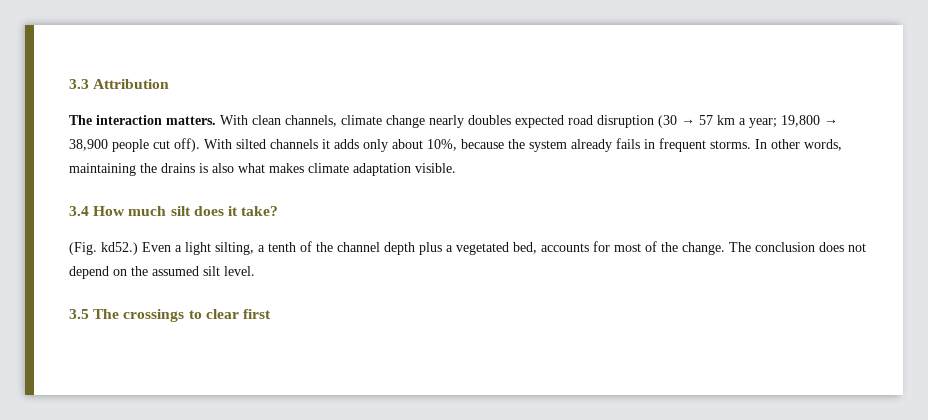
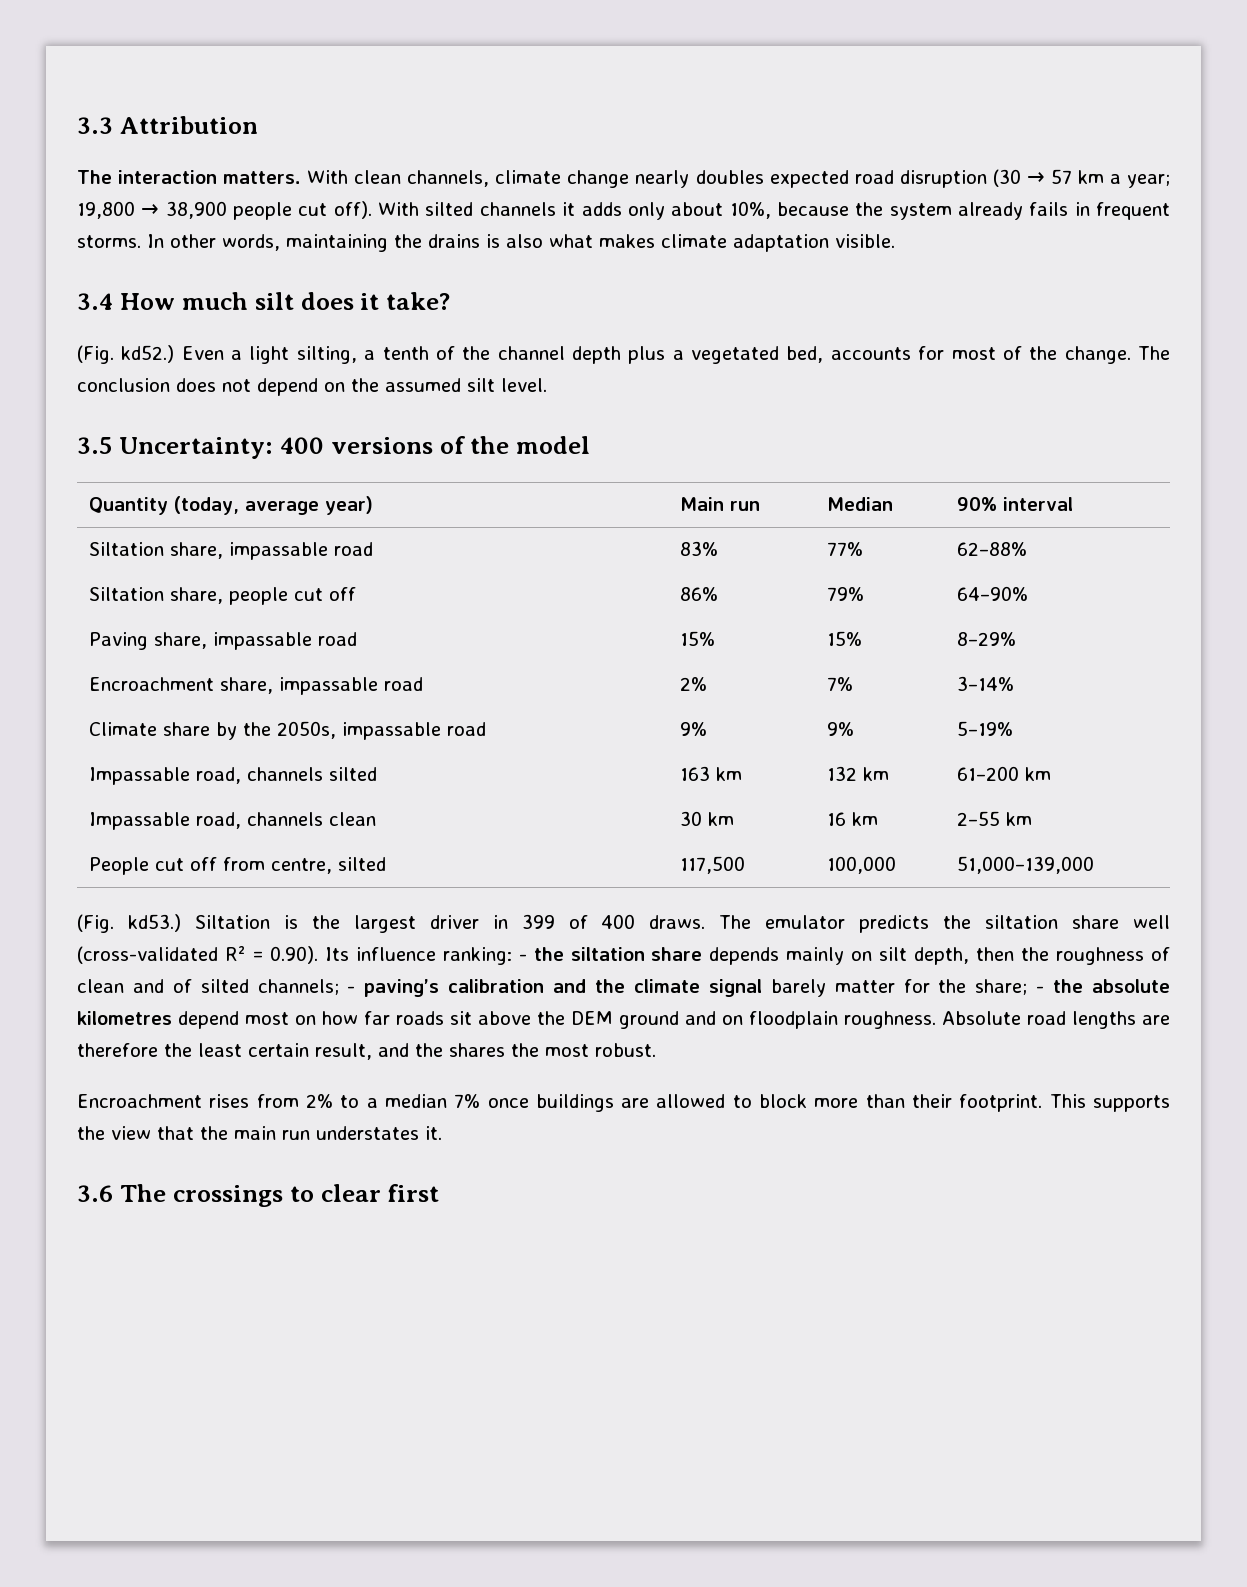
- 3.5 The crossings to clear first
+ 3.5 Uncertainty: 400 versions of the model
+ Quantity (today, average year) | Main run | Median | 90% interval
+ Siltation share, impassable road | 83% | 77% | 62–88%
+ Siltation share, people cut off | 86% | 79% | 64–90%
+ Paving share, impassable road | 15% | 15% | 8–29%
+ Encroachment share, impassable road | 2% | 7% | 3–14%
+ Climate share by the 2050s, impassable road | 9% | 9% | 5–19%
+ Impassable road, channels silted | 163 km | 132 km | 61–200 km
+ Impassable road, channels clean | 30 km | 16 km | 2–55 km
+ People cut off from centre, silted | 117,500 | 100,000 | 51,000–139,000
+ (Fig. kd53.) Siltation is the largest driver in 399 of 400 draws. The emulator predicts the siltation share well (cross-validated R² = 0.90). Its influence ranking: - the siltation share depends mainly on silt depth, then the roughness of clean and of silted channels; - paving’s calibration and the climate signal barely matter for the share; - the absolute kilometres depend most on how far roads sit above the DEM ground and on floodplain roughness. Absolute road lengths are therefore the least certain result, and the shares the most robust.
+ Encroachment rises from 2% to a median 7% once buildings are allowed to block more than their footprint. This supports the view that the main run understates it.
+ 3.6 The crossings to clear first

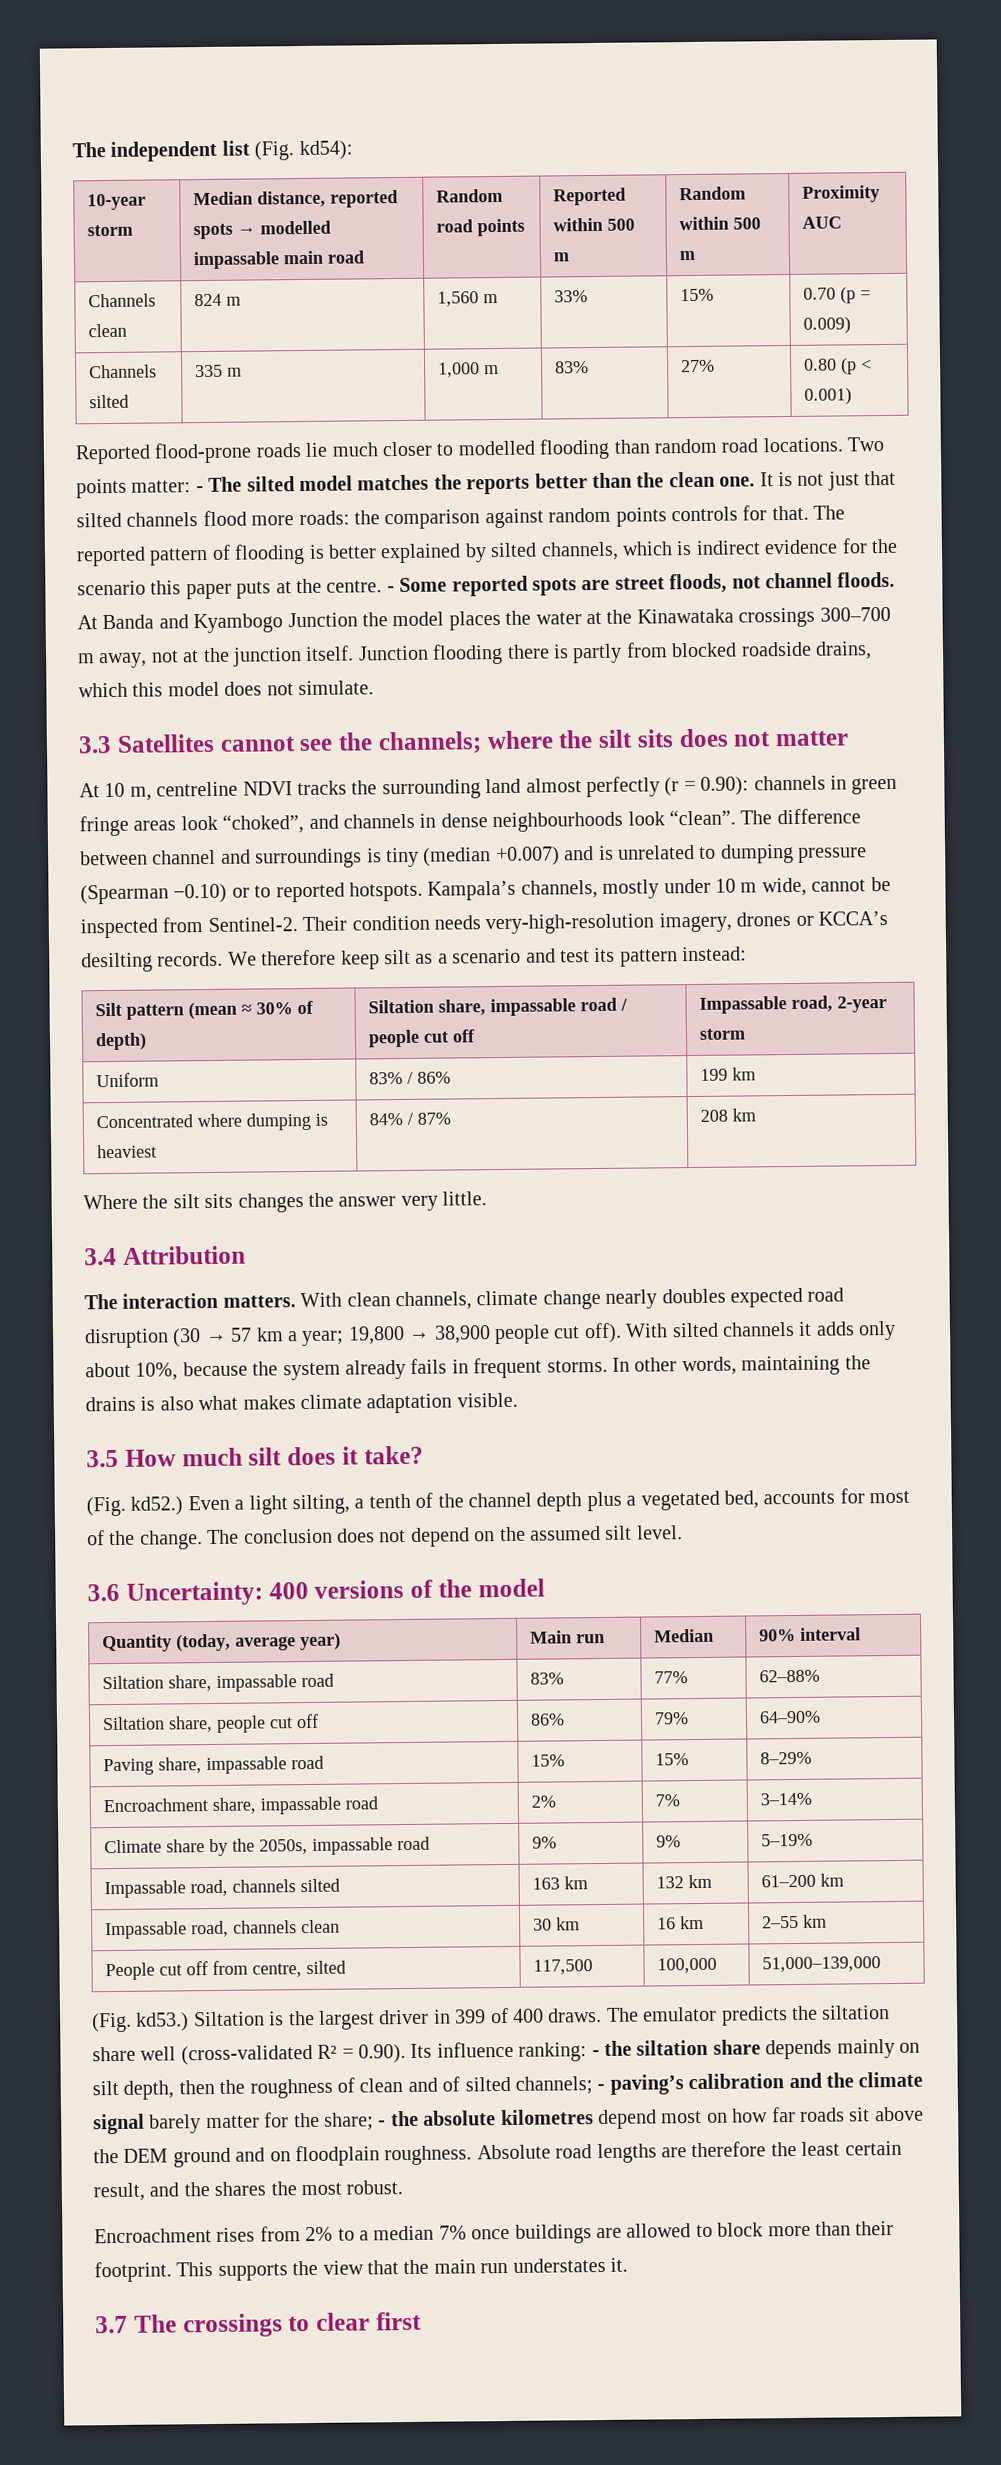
- 3.3 Attribution
+ The independent list (Fig. kd54):
+ 10-year storm | Median distance, reported spots → modelled impassable main road | Random road points | Reported within 500 m | Random within 500 m | Proximity AUC
+ Channels clean | 824 m | 1,560 m | 33% | 15% | 0.70 (p = 0.009)
+ Channels silted | 335 m | 1,000 m | 83% | 27% | 0.80 (p < 0.001)
+ Reported flood-prone roads lie much closer to modelled flooding than random road locations. Two points matter: - The silted model matches the reports better than the clean one. It is not just that silted channels flood more roads: the comparison against random points controls for that. The reported pattern of flooding is better explained by silted channels, which is indirect evidence for the scenario this paper puts at the centre. - Some reported spots are street floods, not channel floods. At Banda and Kyambogo Junction the model places the water at the Kinawataka crossings 300–700 m away, not at the junction itself. Junction flooding there is partly from blocked roadside drains, which this model does not simulate.
+ 3.3 Satellites cannot see the channels; where the silt sits does not matter
+ At 10 m, centreline NDVI tracks the surrounding land almost perfectly (r = 0.90): channels in green fringe areas look “choked”, and channels in dense neighbourhoods look “clean”. The difference between channel and surroundings is tiny (median +0.007) and is unrelated to dumping pressure (Spearman −0.10) or to reported hotspots. Kampala’s channels, mostly under 10 m wide, cannot be inspected from Sentinel-2. Their condition needs very-high-resolution imagery, drones or KCCA’s desilting records. We therefore keep silt as a scenario and test its pattern instead:
+ Silt pattern (mean ≈ 30% of depth) | Siltation share, impassable road / people cut off | Impassable road, 2-year storm
+ Uniform | 83% / 86% | 199 km
+ Concentrated where dumping is heaviest | 84% / 87% | 208 km
+ Where the silt sits changes the answer very little.
+ 3.4 Attribution
- 3.4 How much silt does it take?
+ 3.5 How much silt does it take?
- 3.5 Uncertainty: 400 versions of the model
+ 3.6 Uncertainty: 400 versions of the model
- 3.6 The crossings to clear first
+ 3.7 The crossings to clear first

